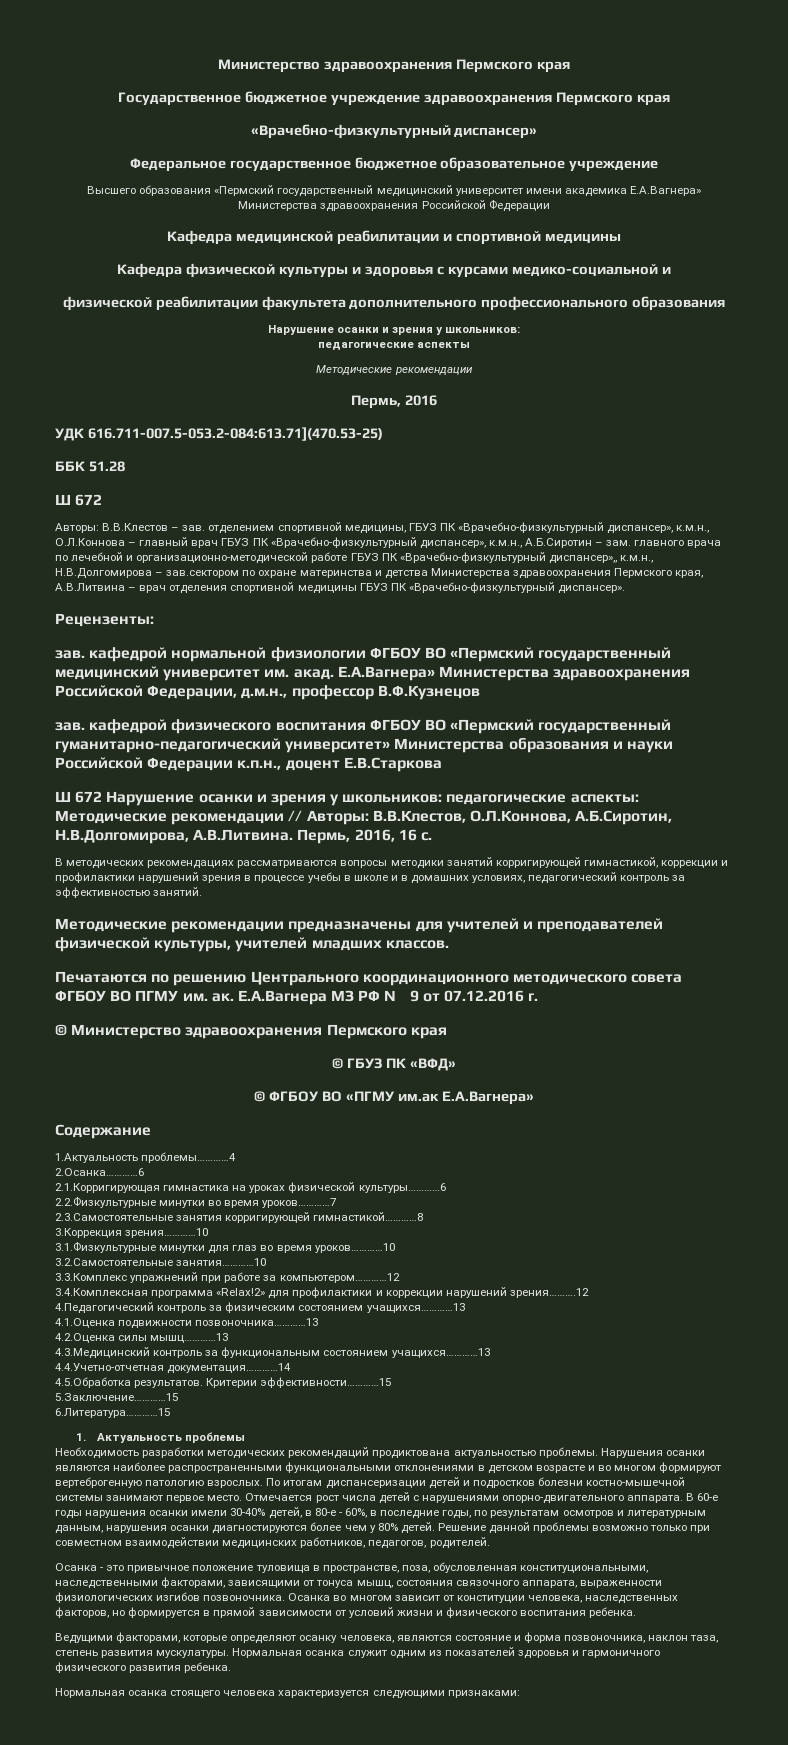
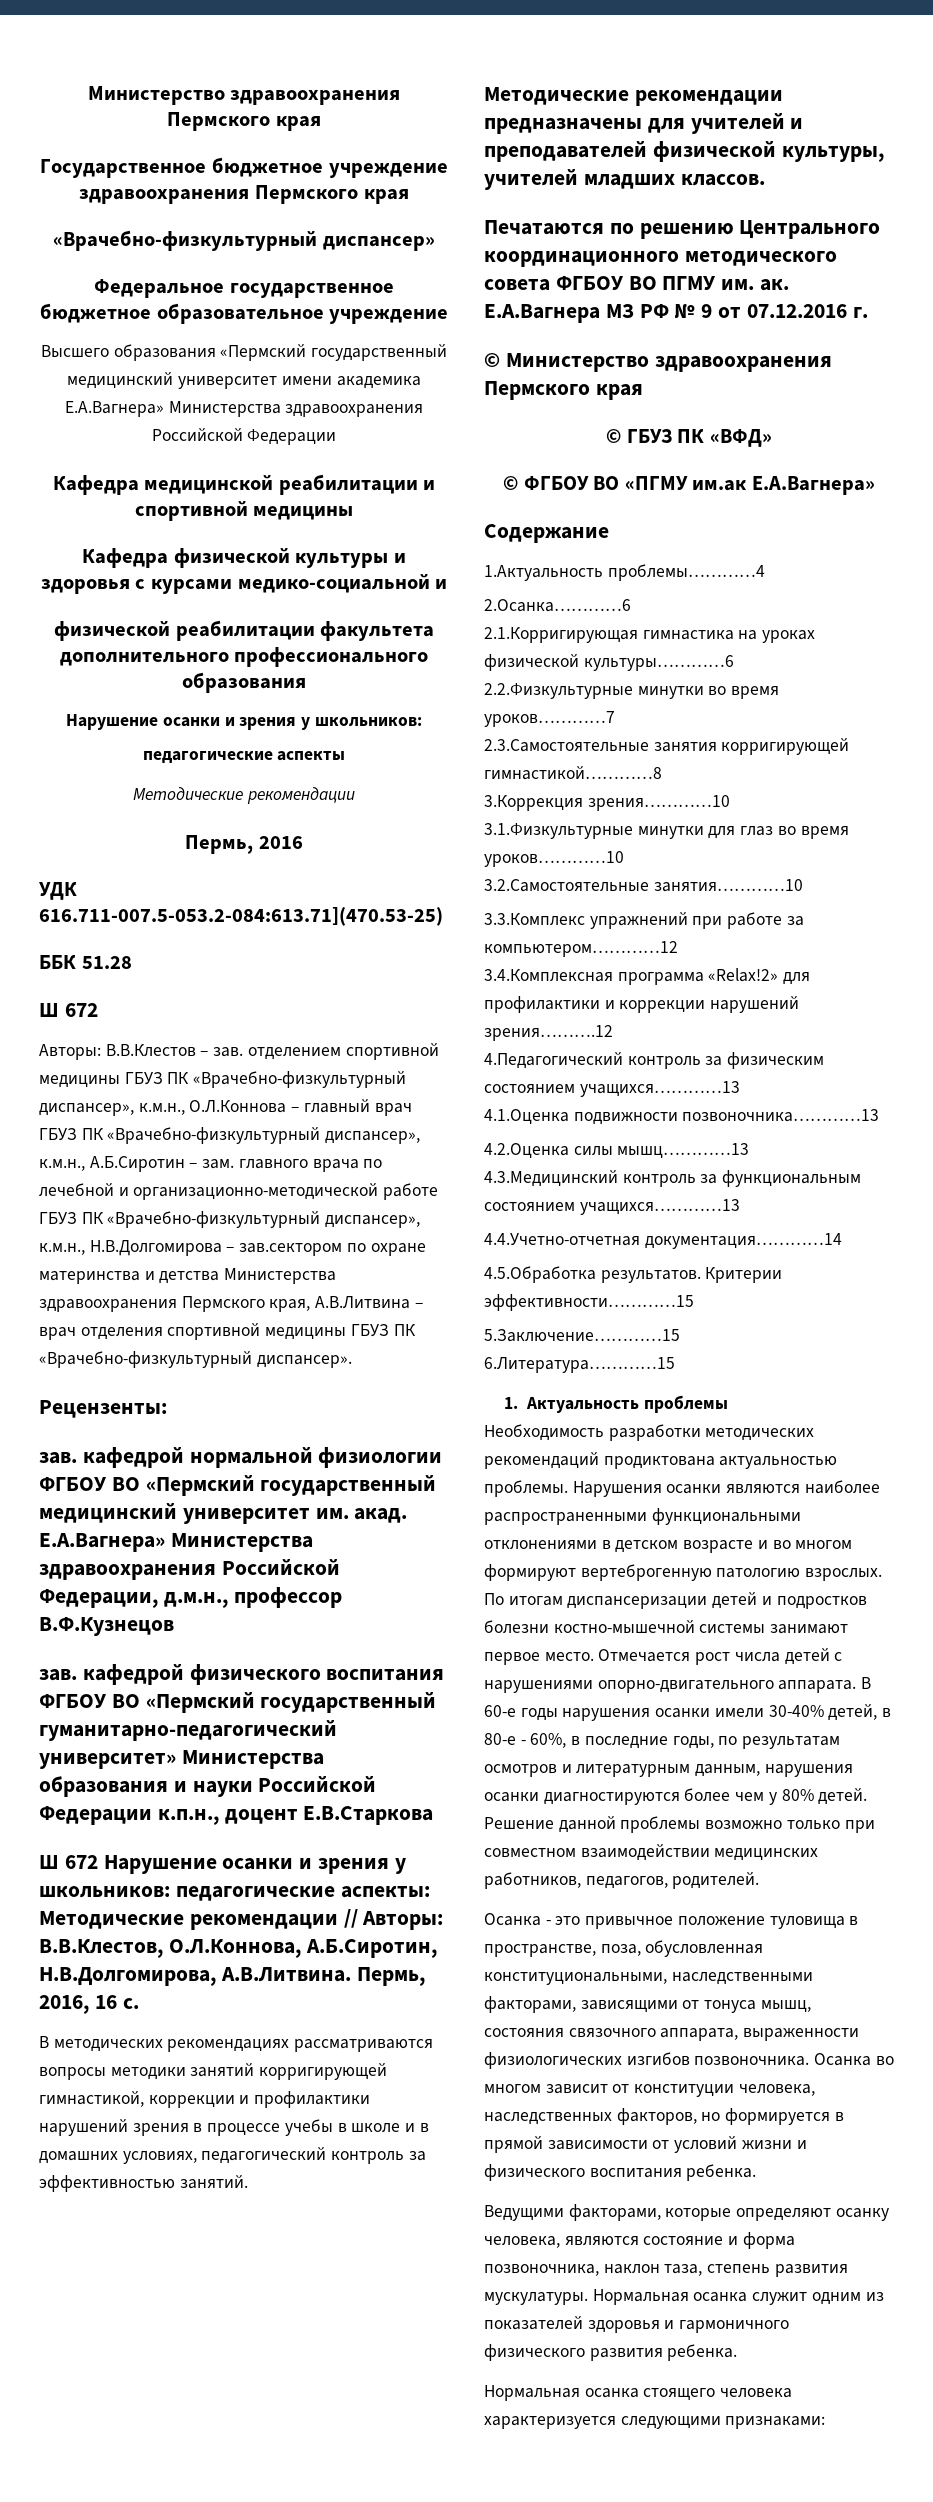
- Авторы: В.В.Клестов – зав. отделением спортивной медицины, ГБУЗ ПК «Врачебно-физкультурный диспансер», к.м.н., О.Л.Коннова – главный врач ГБУЗ ПК «Врачебно-физкультурный диспансер», к.м.н., А.Б.Сиротин – зам. главного врача по лечебной и организационно-методической работе ГБУЗ ПК «Врачебно-физкультурный диспансер»,, к.м.н., Н.В.Долгомирова – зав.сектором по охране материнства и детства Министерства здравоохранения Пермского края, А.В.Литвина – врач отделения спортивной медицины ГБУЗ ПК «Врачебно-физкультурный диспансер».
+ Авторы: В.В.Клестов – зав. отделением спортивной медицины ГБУЗ ПК «Врачебно-физкультурный диспансер», к.м.н., О.Л.Коннова – главный врач ГБУЗ ПК «Врачебно-физкультурный диспансер», к.м.н., А.Б.Сиротин – зам. главного врача по лечебной и организационно-методической работе ГБУЗ ПК «Врачебно-физкультурный диспансер», к.м.н., Н.В.Долгомирова – зав.сектором по охране материнства и детства Министерства здравоохранения Пермского края, А.В.Литвина – врач отделения спортивной медицины ГБУЗ ПК «Врачебно-физкультурный диспансер».

